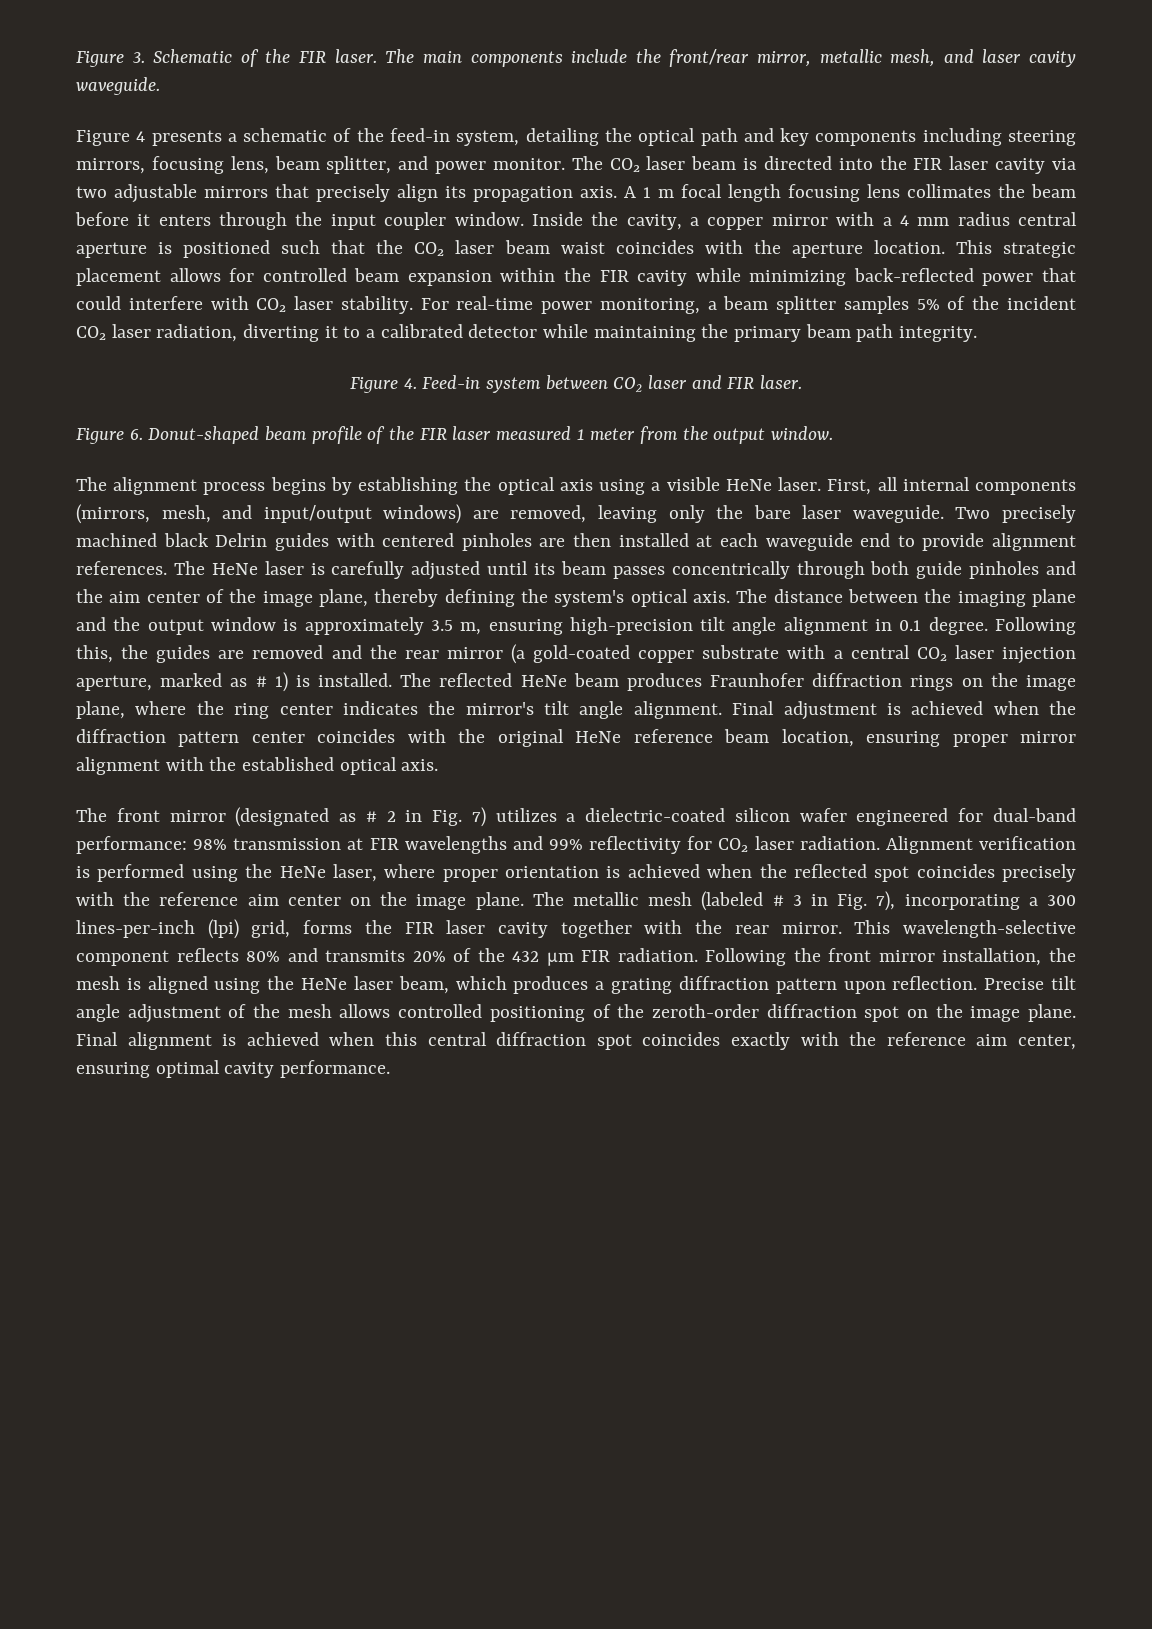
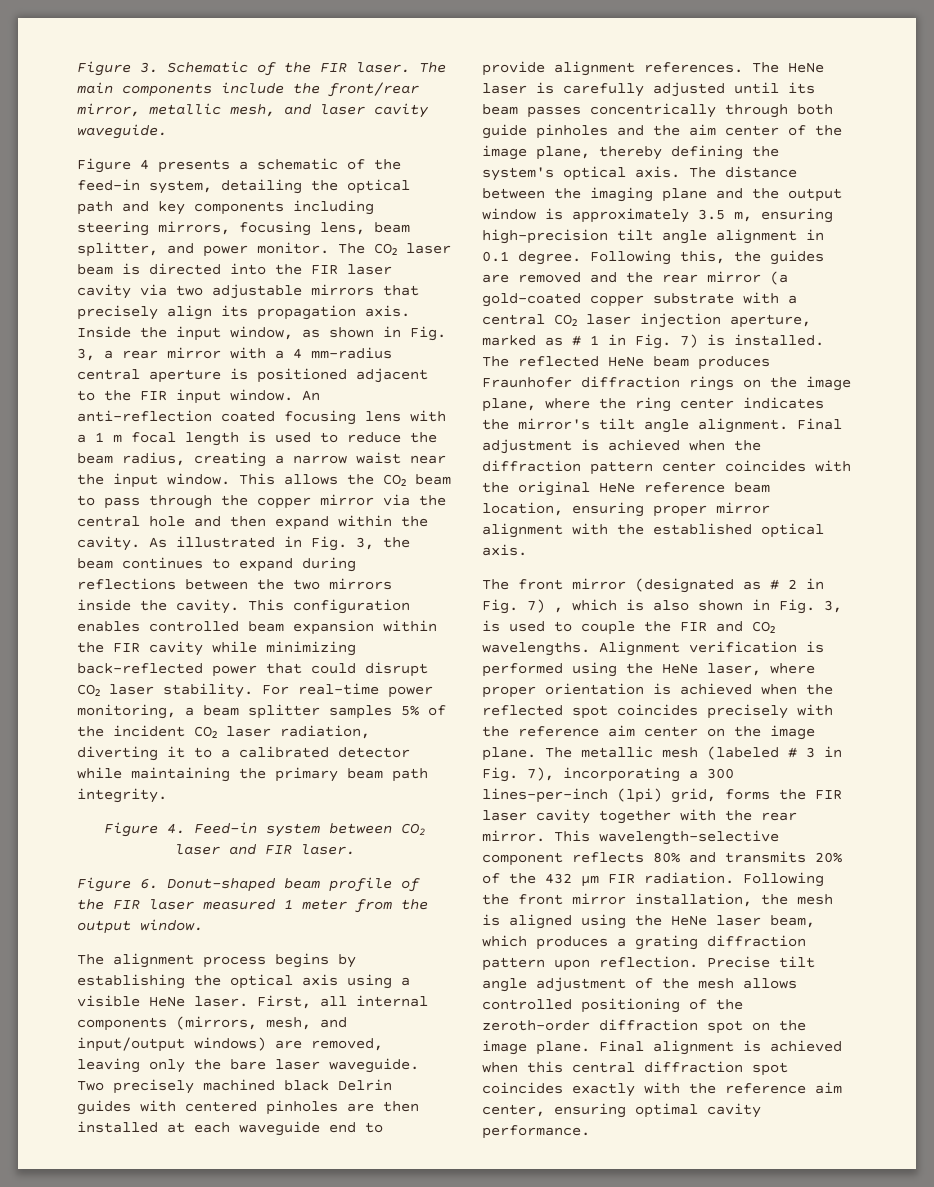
- A 1 m focal length focusing lens collimates the beam before it enters through the input coupler window. Inside the cavity, a copper mirror with a 4 mm radius central aperture is positioned such that the CO₂ laser beam waist coincides with the aperture location. This strategic placement allows for controlled beam expansion within the FIR cavity while minimizing back-reflected power that could interfere with CO₂ laser stability.
+ Inside the input window, as shown in Fig. 3, a rear mirror with a 4 mm-radius central aperture is positioned adjacent to the FIR input window. An anti-reflection coated focusing lens with a 1 m focal length is used to reduce the beam radius, creating a narrow waist near the input window. This allows the CO₂ beam to pass through the copper mirror via the central hole and then expand within the cavity. As illustrated in Fig. 3, the beam continues to expand during reflections between the two mirrors inside the cavity. This configuration enables controlled beam expansion within the FIR cavity while minimizing back-reflected power that could disrupt CO₂ laser stability.
- Following this, the guides are removed and the rear mirror (a gold-coated copper substrate with a central CO₂ laser injection aperture, marked as # 1) is installed.
+ Following this, the guides are removed and the rear mirror (a gold-coated copper substrate with a central CO₂ laser injection aperture, marked as # 1 in Fig. 7) is installed.
- The front mirror (designated as # 2 in Fig. 7) utilizes a dielectric-coated silicon wafer engineered for dual-band performance: 98% transmission at FIR wavelengths and 99% reflectivity for CO₂ laser radiation.
+ The front mirror (designated as # 2 in Fig. 7) , which is also shown in Fig. 3, is used to couple the FIR and CO₂ wavelengths.

